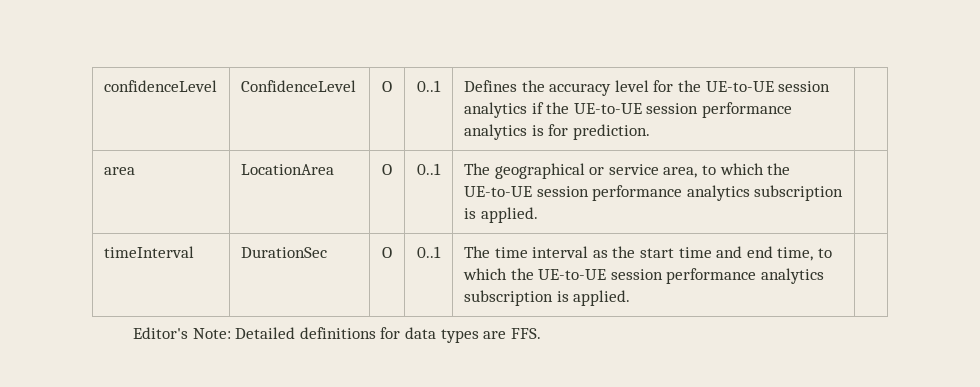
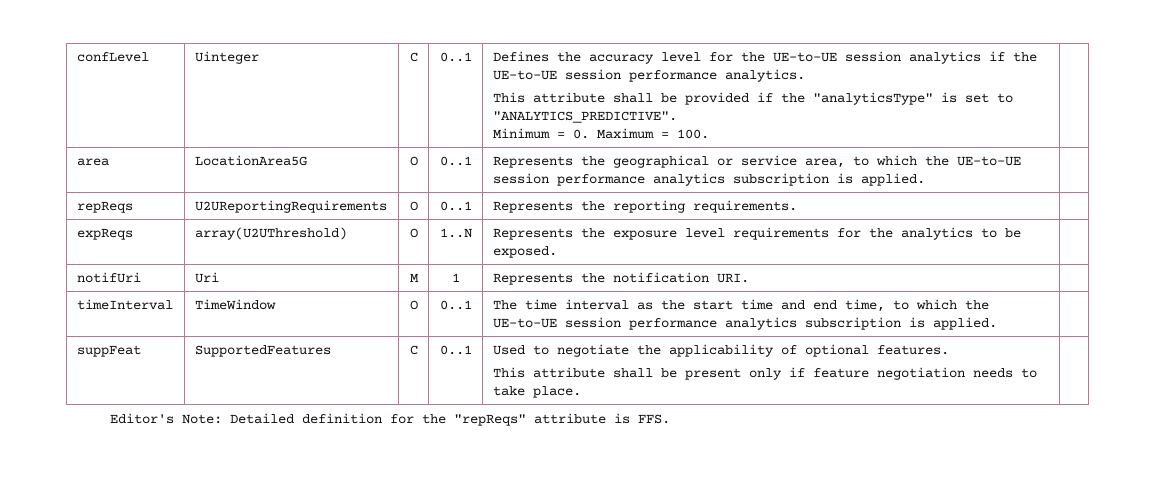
- confidenceLevel | ConfidenceLevel | O | 0..1 | Defines the accuracy level for the UE-to-UE session analytics if the UE-to-UE session performance analytics is for prediction. |
+ confLevel | Uinteger | C | 0..1 | Defines the accuracy level for the UE-to-UE session analytics if the UE-to-UE session performance analytics.
+ This attribute shall be provided if the "analyticsType" is set to "ANALYTICS_PREDICTIVE".
+ Minimum = 0. Maximum = 100. |
- area | LocationArea | O | 0..1 | The geographical or service area, to which the UE-to-UE session performance analytics subscription is applied. |
+ area | LocationArea5G | O | 0..1 | Represents the geographical or service area, to which the UE-to-UE session performance analytics subscription is applied. |
+ repReqs | U2UReportingRequirements | O | 0..1 | Represents the reporting requirements. |
+ expReqs | array(U2UThreshold) | O | 1..N | Represents the exposure level requirements for the analytics to be exposed. |
+ notifUri | Uri | M | 1 | Represents the notification URI. |
- timeInterval | DurationSec | O | 0..1 | The time interval as the start time and end time, to which the UE-to-UE session performance analytics subscription is applied. |
+ timeInterval | TimeWindow | O | 0..1 | The time interval as the start time and end time, to which the UE-to-UE session performance analytics subscription is applied. |
- Editor's Note: Detailed definitions for data types are FFS.
+ suppFeat | SupportedFeatures | C | 0..1 | Used to negotiate the applicability of optional features.
+ This attribute shall be present only if feature negotiation needs to take place. |
+ Editor's Note: Detailed definition for the "repReqs" attribute is FFS.

